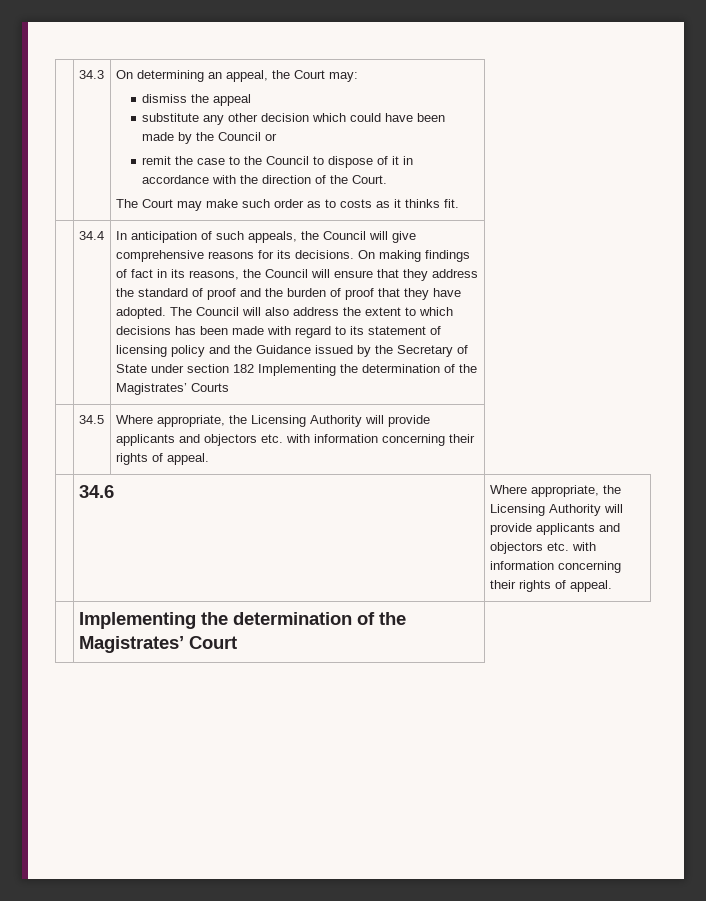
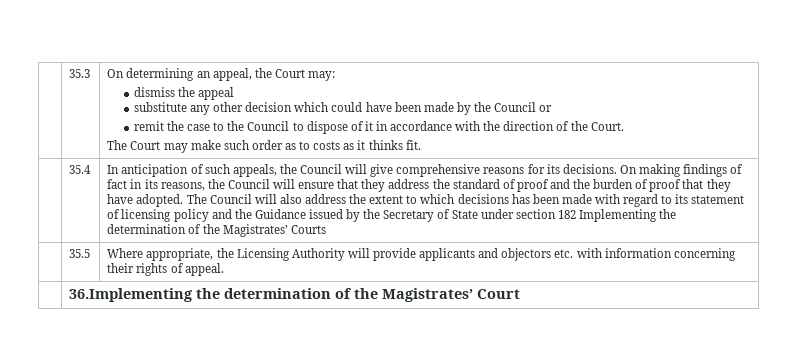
- 34.3
+ 35.3
- 34.4
+ 35.4
- | 34.5 | Where appropriate, the Licensing Authority will provide applicants and objectors etc. with information concerning their rights of appeal.
+ | 35.5 | Where appropriate, the Licensing Authority will provide applicants and objectors etc. with information concerning their rights of appeal.
- | 34.6 | Where appropriate, the Licensing Authority will provide applicants and objectors etc. with information concerning their rights of appeal.
- | Implementing the determination of the Magistrates’ Court
+ | 36.Implementing the determination of the Magistrates’ Court

